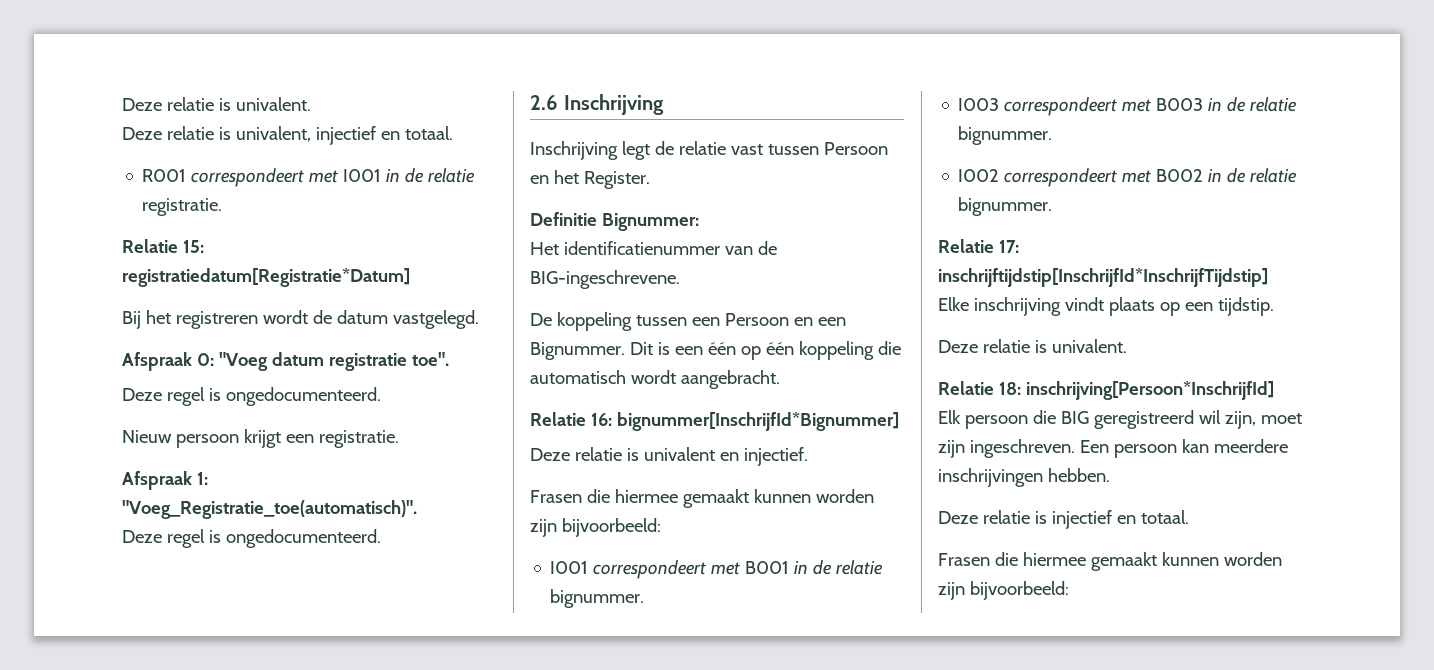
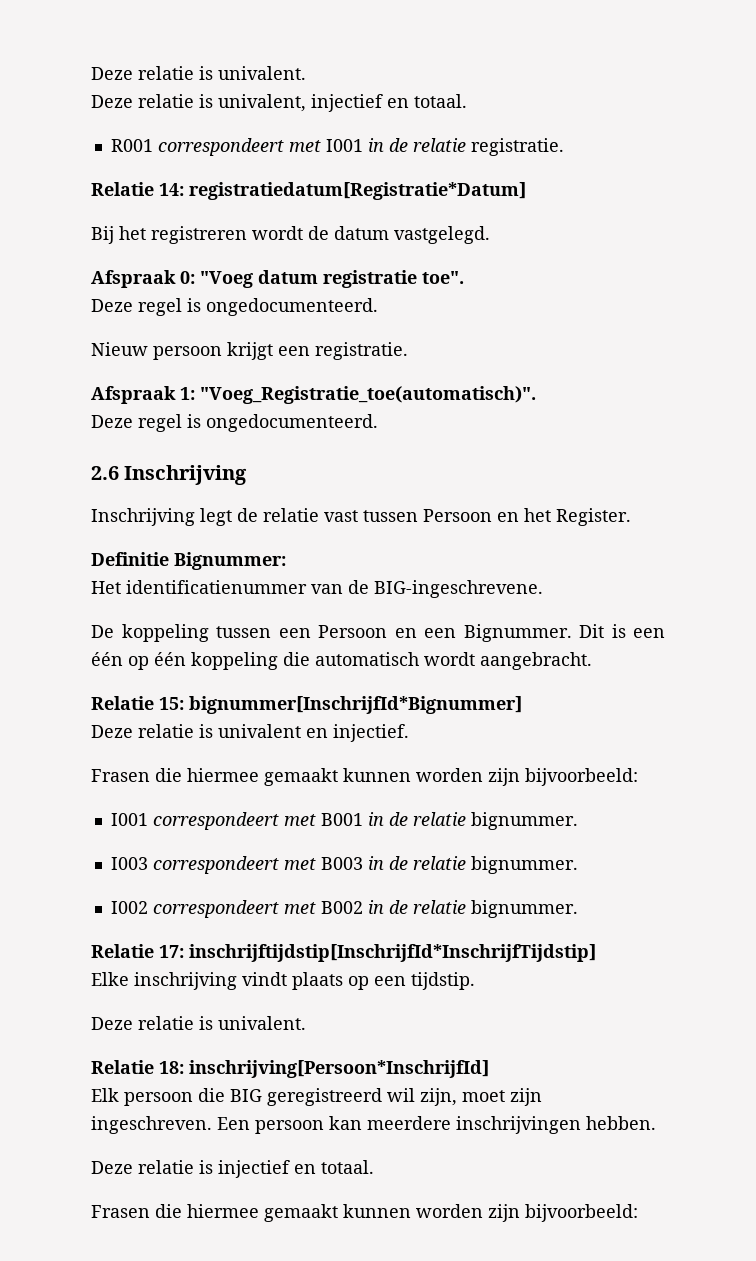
- Relatie 15: registratiedatum[Registratie*Datum]
+ Relatie 14: registratiedatum[Registratie*Datum]
- Relatie 16: bignummer[InschrijfId*Bignummer]
+ Relatie 15: bignummer[InschrijfId*Bignummer]

